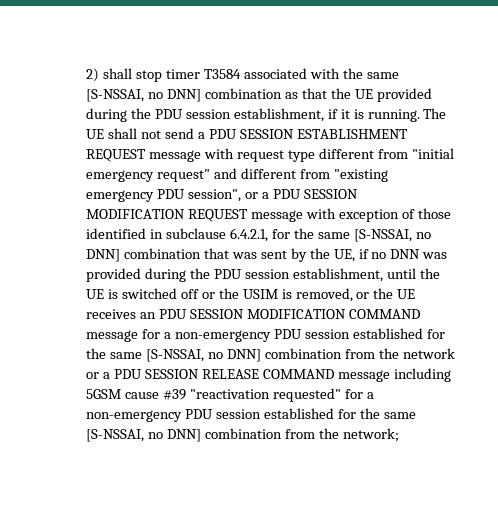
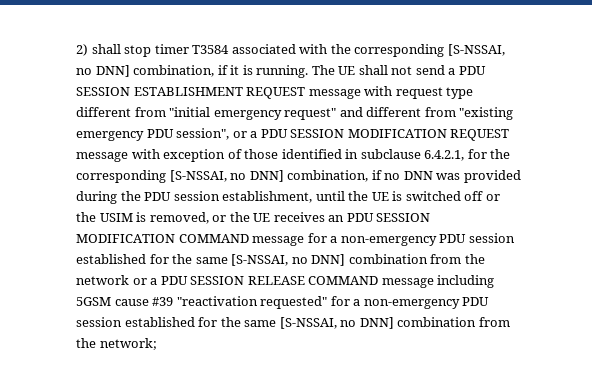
- 2) shall stop timer T3584 associated with the same [S-NSSAI, no DNN] combination as that the UE provided during the PDU session establishment, if it is running.
+ 2) shall stop timer T3584 associated with the corresponding [S-NSSAI, no DNN] combination, if it is running.
- The UE shall not send a PDU SESSION ESTABLISHMENT REQUEST message with request type different from "initial emergency request" and different from "existing emergency PDU session", or a PDU SESSION MODIFICATION REQUEST message with exception of those identified in subclause 6.4.2.1, for the same [S-NSSAI, no DNN] combination that was sent by the UE, if no DNN was provided during the PDU session establishment, until the UE is switched off or the USIM is removed, or the UE receives an PDU SESSION MODIFICATION COMMAND message for a non-emergency PDU session established for the same [S-NSSAI, no DNN] combination from the network or a PDU SESSION RELEASE COMMAND message including 5GSM cause #39 "reactivation requested" for a non-emergency PDU session established for the same [S-NSSAI, no DNN] combination from the network;
+ The UE shall not send a PDU SESSION ESTABLISHMENT REQUEST message with request type different from "initial emergency request" and different from "existing emergency PDU session", or a PDU SESSION MODIFICATION REQUEST message with exception of those identified in subclause 6.4.2.1, for the corresponding [S-NSSAI, no DNN] combination, if no DNN was provided during the PDU session establishment, until the UE is switched off or the USIM is removed, or the UE receives an PDU SESSION MODIFICATION COMMAND message for a non-emergency PDU session established for the same [S-NSSAI, no DNN] combination from the network or a PDU SESSION RELEASE COMMAND message including 5GSM cause #39 "reactivation requested" for a non-emergency PDU session established for the same [S-NSSAI, no DNN] combination from the network;

